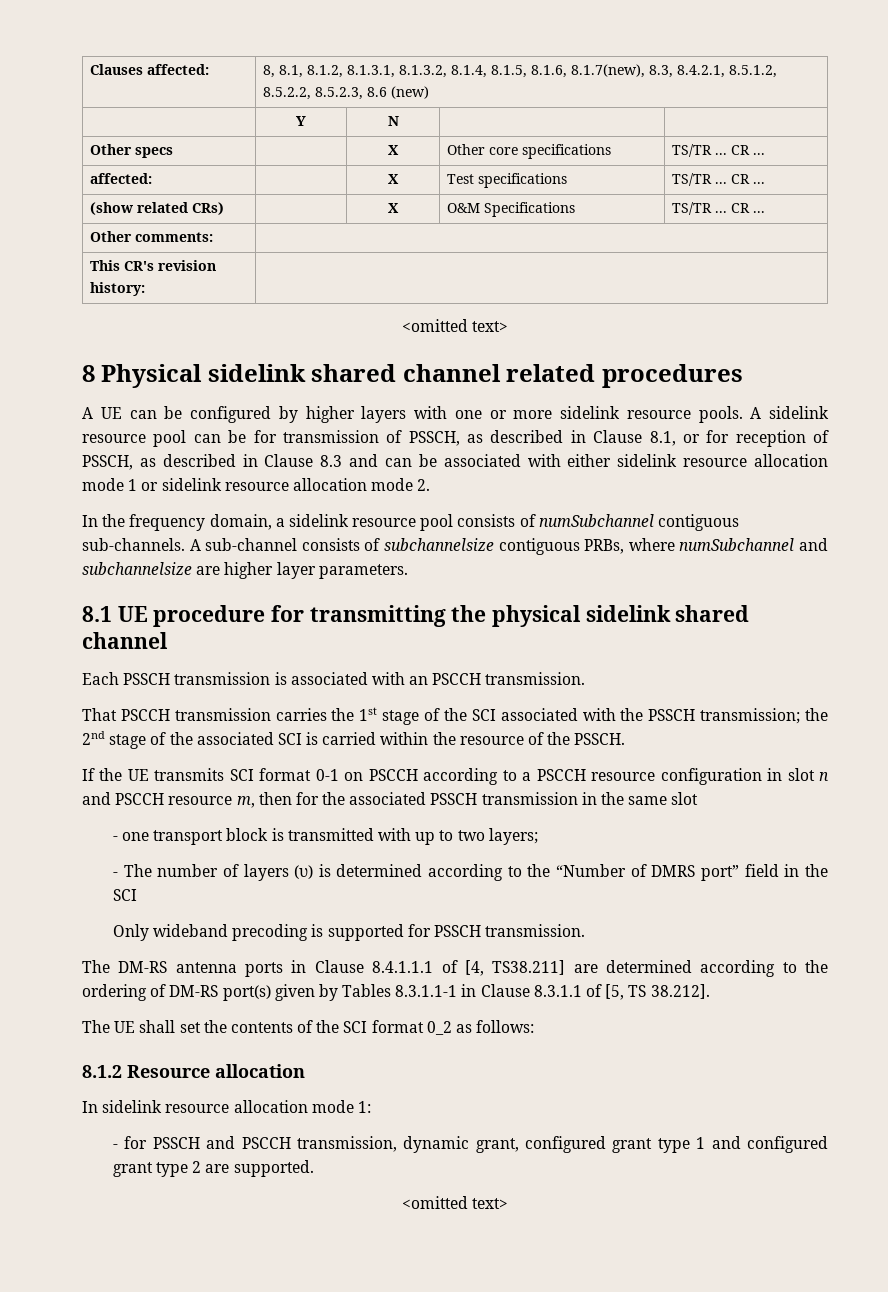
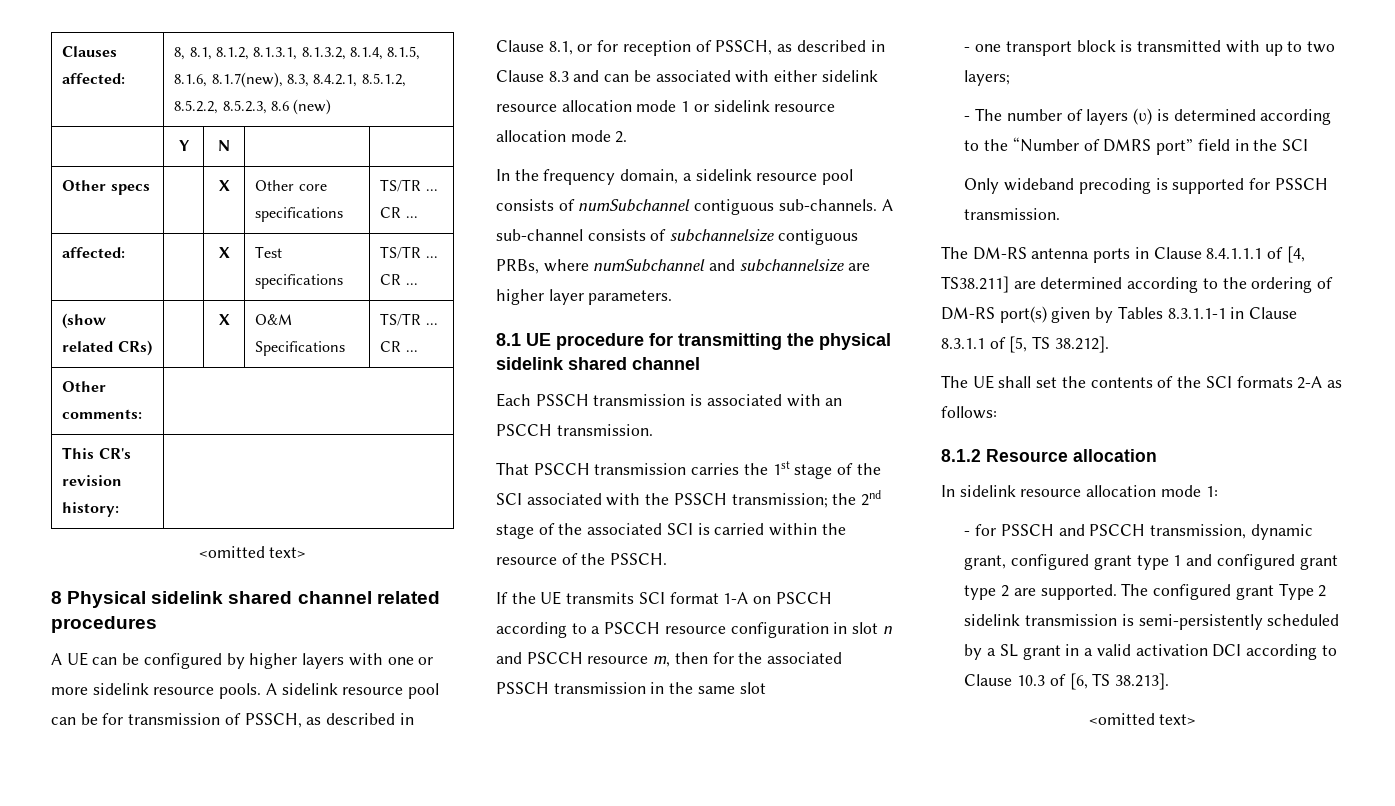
- If the UE transmits SCI format 0-1 on PSCCH according to a PSCCH resource configuration in slot n and PSCCH resource m, then for the associated PSSCH transmission in the same slot
+ If the UE transmits SCI format 1-A on PSCCH according to a PSCCH resource configuration in slot n and PSCCH resource m, then for the associated PSSCH transmission in the same slot
- The UE shall set the contents of the SCI format 0_2 as follows:
+ The UE shall set the contents of the SCI formats 2-A as follows:
+ The configured grant Type 2 sidelink transmission is semi-persistently scheduled by a SL grant in a valid activation DCI according to Clause 10.3 of [6, TS 38.213].

